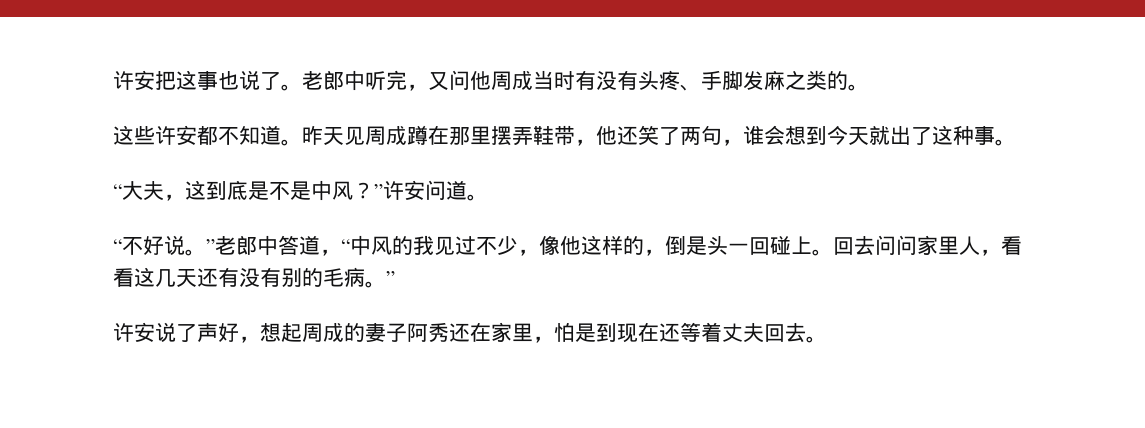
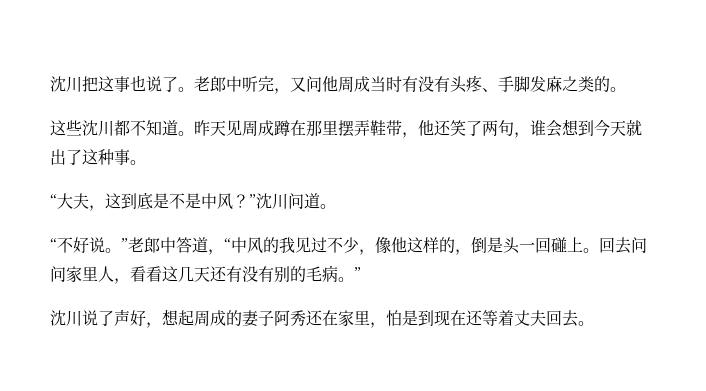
- 许安把这事也说了。
+ 沈川把这事也说了。
- 这些许安都不知道。
+ 这些沈川都不知道。
- “大夫，这到底是不是中风？”许安问道。
+ “大夫，这到底是不是中风？”沈川问道。
- 许安说了声好，想起周成的妻子阿秀还在家里，怕是到现在还等着丈夫回去。
+ 沈川说了声好，想起周成的妻子阿秀还在家里，怕是到现在还等着丈夫回去。

